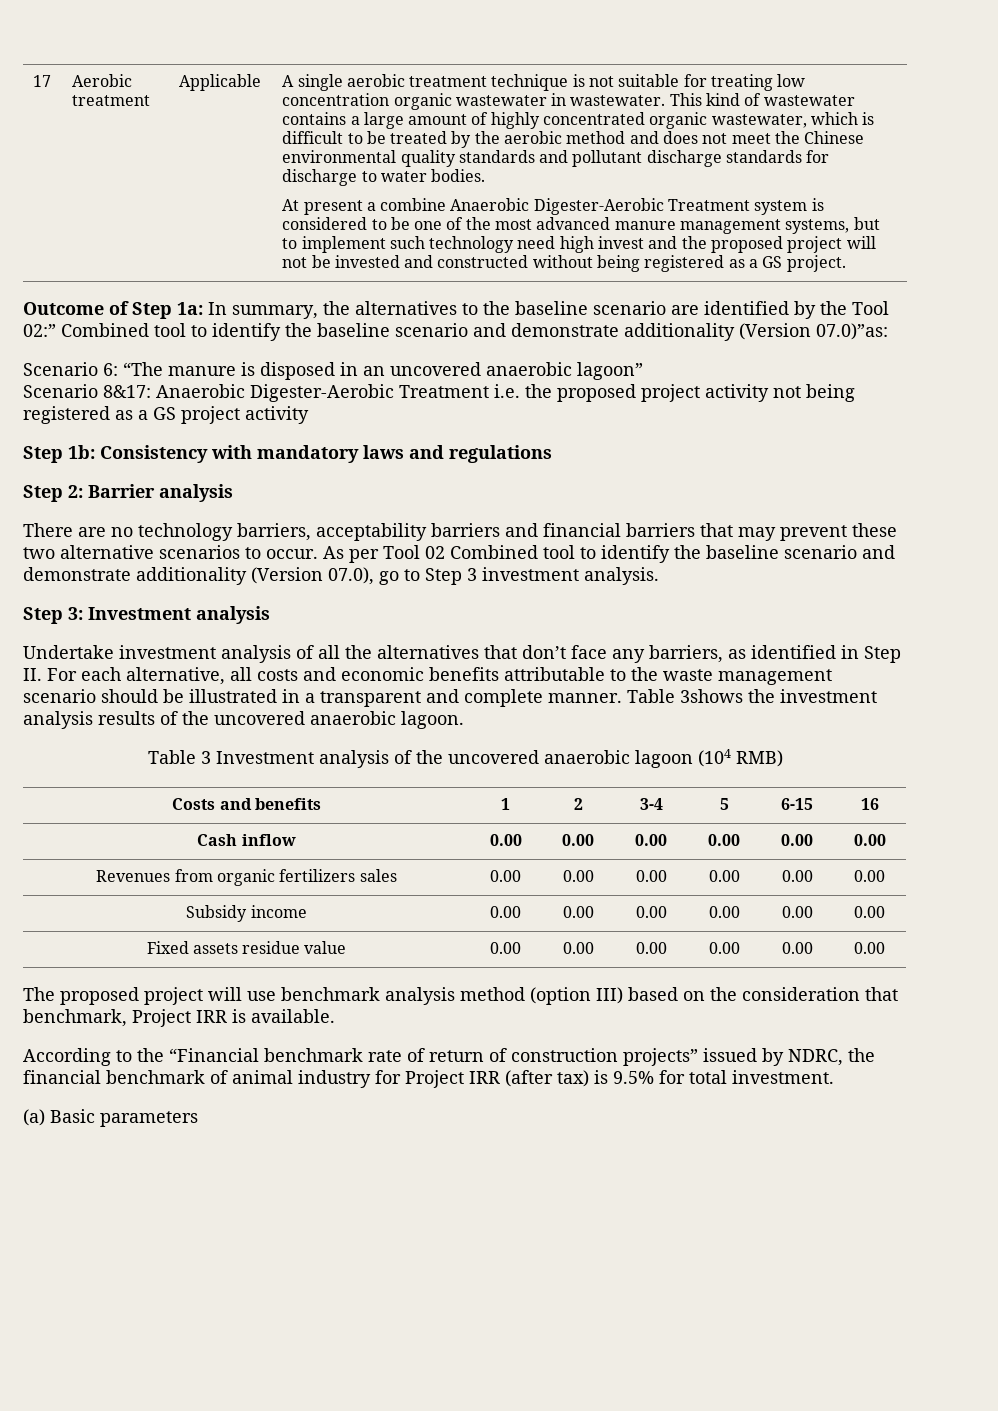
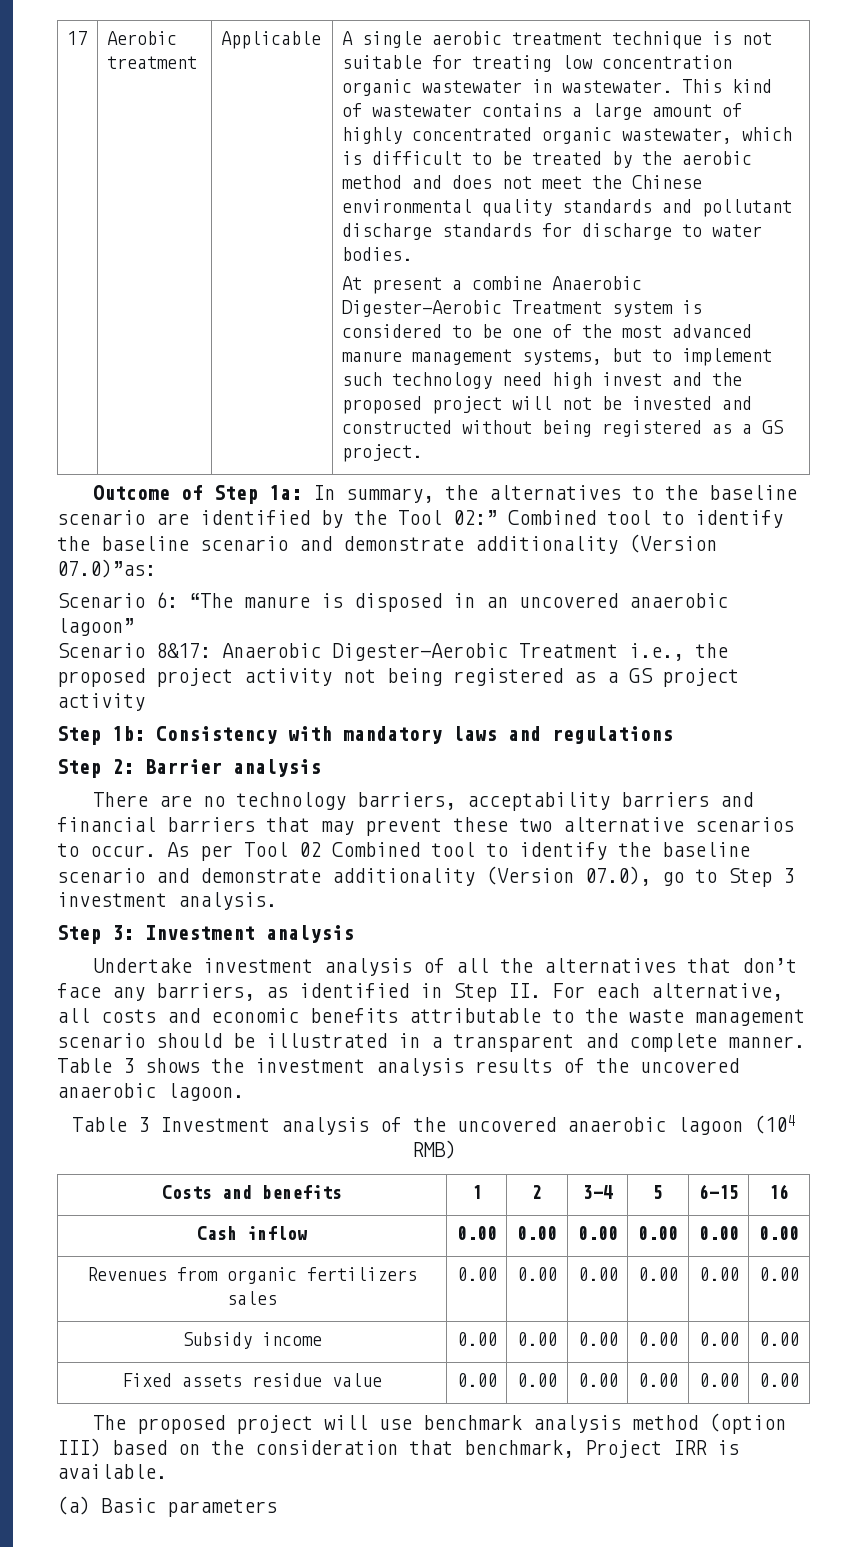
- Scenario 8&17: Anaerobic Digester-Aerobic Treatment i.e. the proposed project activity not being registered as a GS project activity
+ Scenario 8&17: Anaerobic Digester-Aerobic Treatment i.e., the proposed project activity not being registered as a GS project activity
- Table 3shows the investment analysis results of the uncovered anaerobic lagoon.
+ Table 3 shows the investment analysis results of the uncovered anaerobic lagoon.
- According to the “Financial benchmark rate of return of construction projects” issued by NDRC, the financial benchmark of animal industry for Project IRR (after tax) is 9.5% for total investment.

